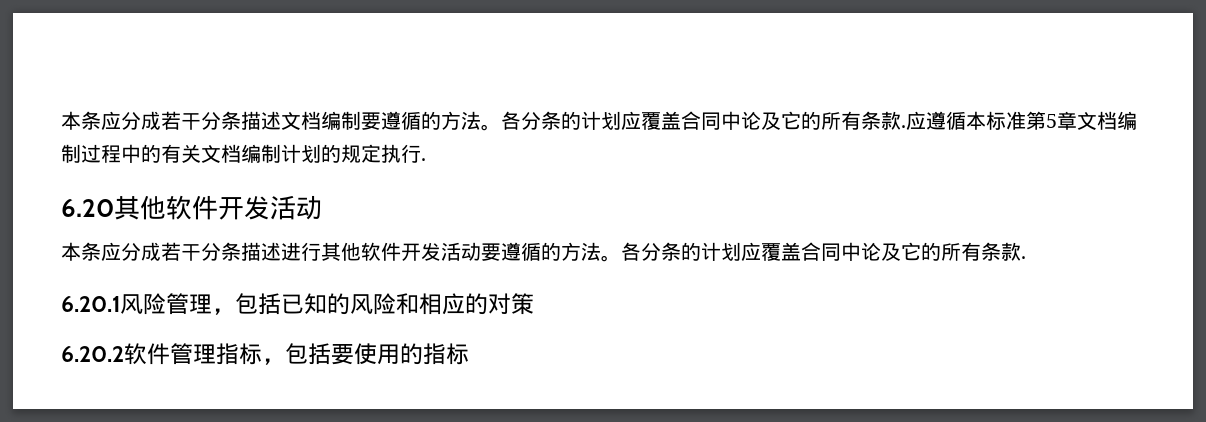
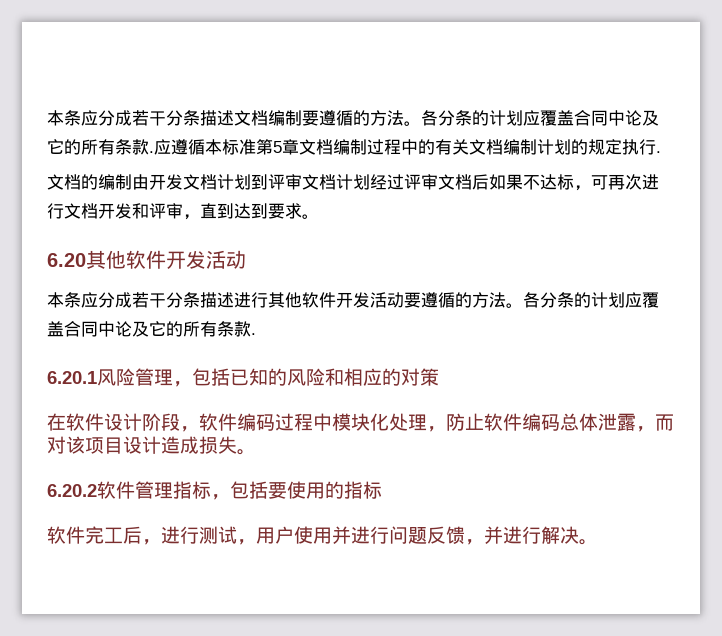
+ 文档的编制由开发文档计划到评审文档计划经过评审文档后如果不达标，可再次进行文档开发和评审，直到达到要求。
+ 在软件设计阶段，软件编码过程中模块化处理，防止软件编码总体泄露，而对该项目设计造成损失。
+ 软件完工后，进行测试，用户使用并进行问题反馈，并进行解决。

